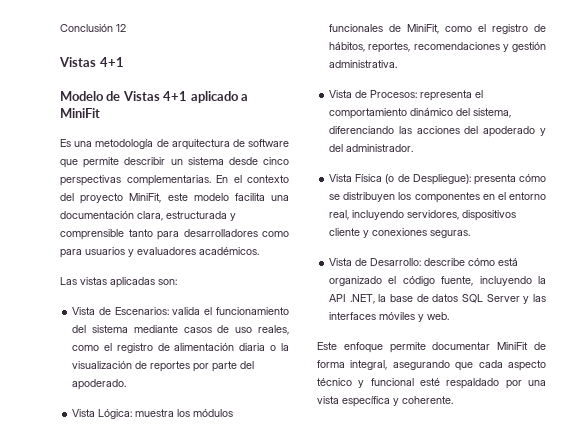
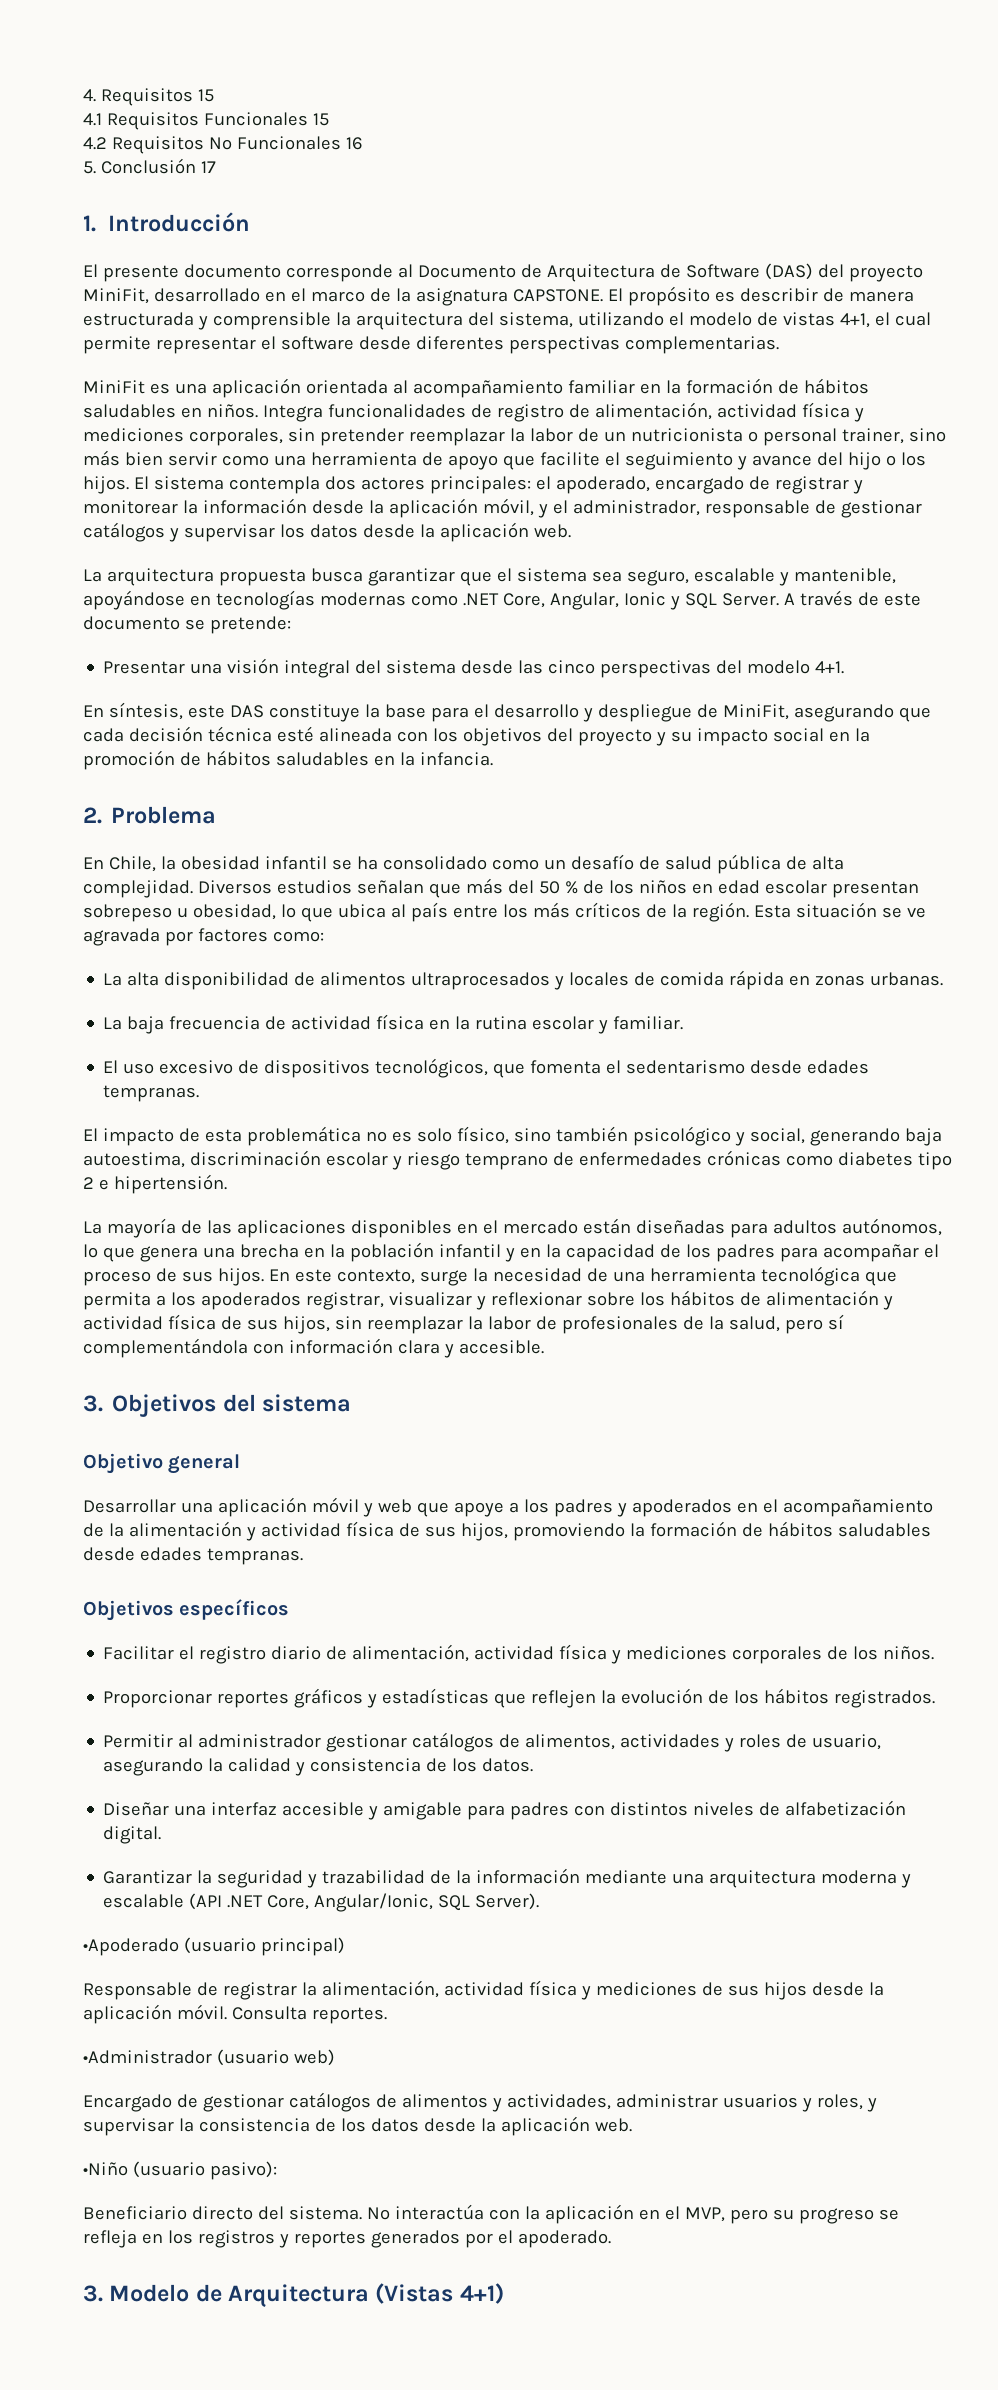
- Conclusión 12
- Vistas 4+1
- Modelo de Vistas 4+1 aplicado a MiniFit
- Es una metodología de arquitectura de software que permite describir un sistema desde cinco perspectivas complementarias. En el contexto del proyecto MiniFit, este modelo facilita una documentación clara, estructurada y comprensible tanto para desarrolladores como para usuarios y evaluadores académicos.
- Las vistas aplicadas son:
- Vista de Escenarios: valida el funcionamiento del sistema mediante casos de uso reales, como el registro de alimentación diaria o la visualización de reportes por parte del apoderado.
- Vista Lógica: muestra los módulos funcionales de MiniFit, como el registro de hábitos, reportes, recomendaciones y gestión administrativa.
- Vista de Procesos: representa el comportamiento dinámico del sistema, diferenciando las acciones del apoderado y del administrador.
- Vista Física (o de Despliegue): presenta cómo se distribuyen los componentes en el entorno real, incluyendo servidores, dispositivos cliente y conexiones seguras.
- Vista de Desarrollo: describe cómo está organizado el código fuente, incluyendo la API .NET, la base de datos SQL Server y las interfaces móviles y web.
- Este enfoque permite documentar MiniFit de forma integral, asegurando que cada aspecto técnico y funcional esté respaldado por una vista específica y coherente.
+ 4. Requisitos 15
+ 4.1 Requisitos Funcionales 15
+ 4.2 Requisitos No Funcionales 16
+ 5. Conclusión 17
+ 1. Introducción
+ El presente documento corresponde al Documento de Arquitectura de Software (DAS) del proyecto MiniFit, desarrollado en el marco de la asignatura CAPSTONE. El propósito es describir de manera estructurada y comprensible la arquitectura del sistema, utilizando el modelo de vistas 4+1, el cual permite representar el software desde diferentes perspectivas complementarias.
+ MiniFit es una aplicación orientada al acompañamiento familiar en la formación de hábitos saludables en niños. Integra funcionalidades de registro de alimentación, actividad física y mediciones corporales, sin pretender reemplazar la labor de un nutricionista o personal trainer, sino más bien servir como una herramienta de apoyo que facilite el seguimiento y avance del hijo o los hijos. El sistema contempla dos actores principales: el apoderado, encargado de registrar y monitorear la información desde la aplicación móvil, y el administrador, responsable de gestionar catálogos y supervisar los datos desde la aplicación web.
+ La arquitectura propuesta busca garantizar que el sistema sea seguro, escalable y mantenible, apoyándose en tecnologías modernas como .NET Core, Angular, Ionic y SQL Server. A través de este documento se pretende:
+ Presentar una visión integral del sistema desde las cinco perspectivas del modelo 4+1.
+ En síntesis, este DAS constituye la base para el desarrollo y despliegue de MiniFit, asegurando que cada decisión técnica esté alineada con los objetivos del proyecto y su impacto social en la promoción de hábitos saludables en la infancia.
+ 2. Problema
+ En Chile, la obesidad infantil se ha consolidado como un desafío de salud pública de alta complejidad. Diversos estudios señalan que más del 50 % de los niños en edad escolar presentan sobrepeso u obesidad, lo que ubica al país entre los más críticos de la región. Esta situación se ve agravada por factores como:
+ La alta disponibilidad de alimentos ultraprocesados y locales de comida rápida en zonas urbanas.
+ La baja frecuencia de actividad física en la rutina escolar y familiar.
+ El uso excesivo de dispositivos tecnológicos, que fomenta el sedentarismo desde edades tempranas.
+ El impacto de esta problemática no es solo físico, sino también psicológico y social, generando baja autoestima, discriminación escolar y riesgo temprano de enfermedades crónicas como diabetes tipo 2 e hipertensión.
+ La mayoría de las aplicaciones disponibles en el mercado están diseñadas para adultos autónomos, lo que genera una brecha en la población infantil y en la capacidad de los padres para acompañar el proceso de sus hijos. En este contexto, surge la necesidad de una herramienta tecnológica que permita a los apoderados registrar, visualizar y reflexionar sobre los hábitos de alimentación y actividad física de sus hijos, sin reemplazar la labor de profesionales de la salud, pero sí complementándola con información clara y accesible.
+ 3. Objetivos del sistema
+ Objetivo general
+ Desarrollar una aplicación móvil y web que apoye a los padres y apoderados en el acompañamiento de la alimentación y actividad física de sus hijos, promoviendo la formación de hábitos saludables desde edades tempranas.
+ Objetivos específicos
+ Facilitar el registro diario de alimentación, actividad física y mediciones corporales de los niños.
+ Proporcionar reportes gráficos y estadísticas que reflejen la evolución de los hábitos registrados.
+ Permitir al administrador gestionar catálogos de alimentos, actividades y roles de usuario, asegurando la calidad y consistencia de los datos.
+ Diseñar una interfaz accesible y amigable para padres con distintos niveles de alfabetización digital.
+ Garantizar la seguridad y trazabilidad de la información mediante una arquitectura moderna y escalable (API .NET Core, Angular/Ionic, SQL Server).
+ •Apoderado (usuario principal)
+ Responsable de registrar la alimentación, actividad física y mediciones de sus hijos desde la aplicación móvil. Consulta reportes.
+ •Administrador (usuario web)
+ Encargado de gestionar catálogos de alimentos y actividades, administrar usuarios y roles, y supervisar la consistencia de los datos desde la aplicación web.
+ •Niño (usuario pasivo):
+ Beneficiario directo del sistema. No interactúa con la aplicación en el MVP, pero su progreso se refleja en los registros y reportes generados por el apoderado.
+ 3. Modelo de Arquitectura (Vistas 4+1)

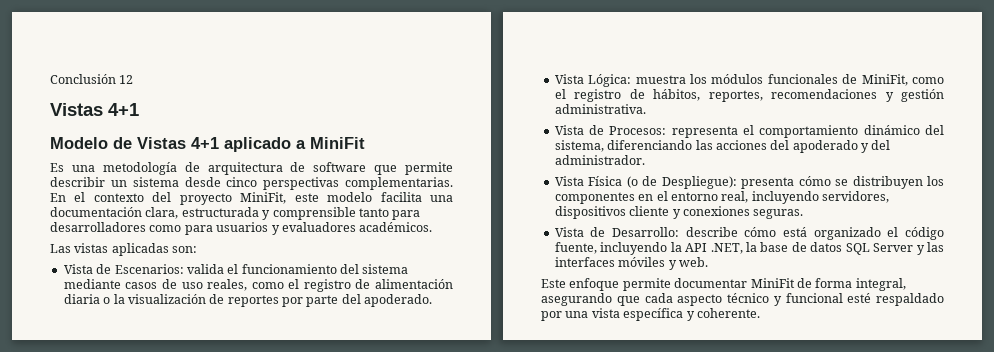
- 4. Requisitos 15
- 4.1 Requisitos Funcionales 15
- 4.2 Requisitos No Funcionales 16
- 5. Conclusión 17
- 1. Introducción
- El presente documento corresponde al Documento de Arquitectura de Software (DAS) del proyecto MiniFit, desarrollado en el marco de la asignatura CAPSTONE. El propósito es describir de manera estructurada y comprensible la arquitectura del sistema, utilizando el modelo de vistas 4+1, el cual permite representar el software desde diferentes perspectivas complementarias.
- MiniFit es una aplicación orientada al acompañamiento familiar en la formación de hábitos saludables en niños. Integra funcionalidades de registro de alimentación, actividad física y mediciones corporales, sin pretender reemplazar la labor de un nutricionista o personal trainer, sino más bien servir como una herramienta de apoyo que facilite el seguimiento y avance del hijo o los hijos. El sistema contempla dos actores principales: el apoderado, encargado de registrar y monitorear la información desde la aplicación móvil, y el administrador, responsable de gestionar catálogos y supervisar los datos desde la aplicación web.
- La arquitectura propuesta busca garantizar que el sistema sea seguro, escalable y mantenible, apoyándose en tecnologías modernas como .NET Core, Angular, Ionic y SQL Server. A través de este documento se pretende:
- Presentar una visión integral del sistema desde las cinco perspectivas del modelo 4+1.
- En síntesis, este DAS constituye la base para el desarrollo y despliegue de MiniFit, asegurando que cada decisión técnica esté alineada con los objetivos del proyecto y su impacto social en la promoción de hábitos saludables en la infancia.
- 2. Problema
- En Chile, la obesidad infantil se ha consolidado como un desafío de salud pública de alta complejidad. Diversos estudios señalan que más del 50 % de los niños en edad escolar presentan sobrepeso u obesidad, lo que ubica al país entre los más críticos de la región. Esta situación se ve agravada por factores como:
- La alta disponibilidad de alimentos ultraprocesados y locales de comida rápida en zonas urbanas.
- La baja frecuencia de actividad física en la rutina escolar y familiar.
- El uso excesivo de dispositivos tecnológicos, que fomenta el sedentarismo desde edades tempranas.
- El impacto de esta problemática no es solo físico, sino también psicológico y social, generando baja autoestima, discriminación escolar y riesgo temprano de enfermedades crónicas como diabetes tipo 2 e hipertensión.
- La mayoría de las aplicaciones disponibles en el mercado están diseñadas para adultos autónomos, lo que genera una brecha en la población infantil y en la capacidad de los padres para acompañar el proceso de sus hijos. En este contexto, surge la necesidad de una herramienta tecnológica que permita a los apoderados registrar, visualizar y reflexionar sobre los hábitos de alimentación y actividad física de sus hijos, sin reemplazar la labor de profesionales de la salud, pero sí complementándola con información clara y accesible.
- 3. Objetivos del sistema
- Objetivo general
- Desarrollar una aplicación móvil y web que apoye a los padres y apoderados en el acompañamiento de la alimentación y actividad física de sus hijos, promoviendo la formación de hábitos saludables desde edades tempranas.
- Objetivos específicos
- Facilitar el registro diario de alimentación, actividad física y mediciones corporales de los niños.
- Proporcionar reportes gráficos y estadísticas que reflejen la evolución de los hábitos registrados.
- Permitir al administrador gestionar catálogos de alimentos, actividades y roles de usuario, asegurando la calidad y consistencia de los datos.
- Diseñar una interfaz accesible y amigable para padres con distintos niveles de alfabetización digital.
- Garantizar la seguridad y trazabilidad de la información mediante una arquitectura moderna y escalable (API .NET Core, Angular/Ionic, SQL Server).
- •Apoderado (usuario principal)
- Responsable de registrar la alimentación, actividad física y mediciones de sus hijos desde la aplicación móvil. Consulta reportes.
- •Administrador (usuario web)
- Encargado de gestionar catálogos de alimentos y actividades, administrar usuarios y roles, y supervisar la consistencia de los datos desde la aplicación web.
- •Niño (usuario pasivo):
- Beneficiario directo del sistema. No interactúa con la aplicación en el MVP, pero su progreso se refleja en los registros y reportes generados por el apoderado.
- 3. Modelo de Arquitectura (Vistas 4+1)
+ Conclusión 12
+ Vistas 4+1
+ Modelo de Vistas 4+1 aplicado a MiniFit
+ Es una metodología de arquitectura de software que permite describir un sistema desde cinco perspectivas complementarias. En el contexto del proyecto MiniFit, este modelo facilita una documentación clara, estructurada y comprensible tanto para desarrolladores como para usuarios y evaluadores académicos.
+ Las vistas aplicadas son:
+ Vista de Escenarios: valida el funcionamiento del sistema mediante casos de uso reales, como el registro de alimentación diaria o la visualización de reportes por parte del apoderado.
+ Vista Lógica: muestra los módulos funcionales de MiniFit, como el registro de hábitos, reportes, recomendaciones y gestión administrativa.
+ Vista de Procesos: representa el comportamiento dinámico del sistema, diferenciando las acciones del apoderado y del administrador.
+ Vista Física (o de Despliegue): presenta cómo se distribuyen los componentes en el entorno real, incluyendo servidores, dispositivos cliente y conexiones seguras.
+ Vista de Desarrollo: describe cómo está organizado el código fuente, incluyendo la API .NET, la base de datos SQL Server y las interfaces móviles y web.
+ Este enfoque permite documentar MiniFit de forma integral, asegurando que cada aspecto técnico y funcional esté respaldado por una vista específica y coherente.

